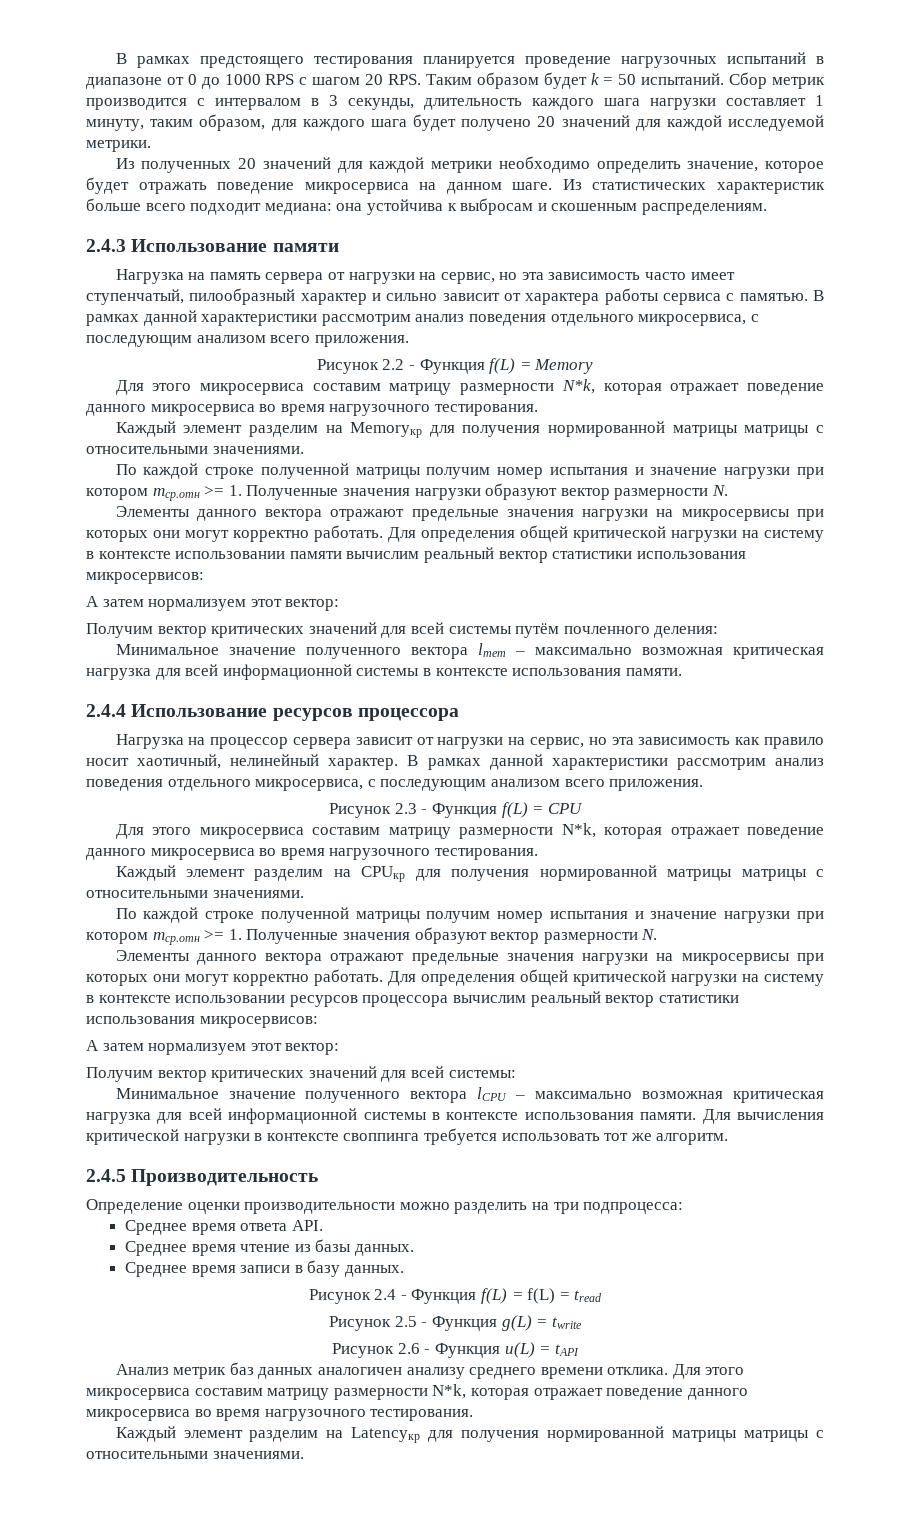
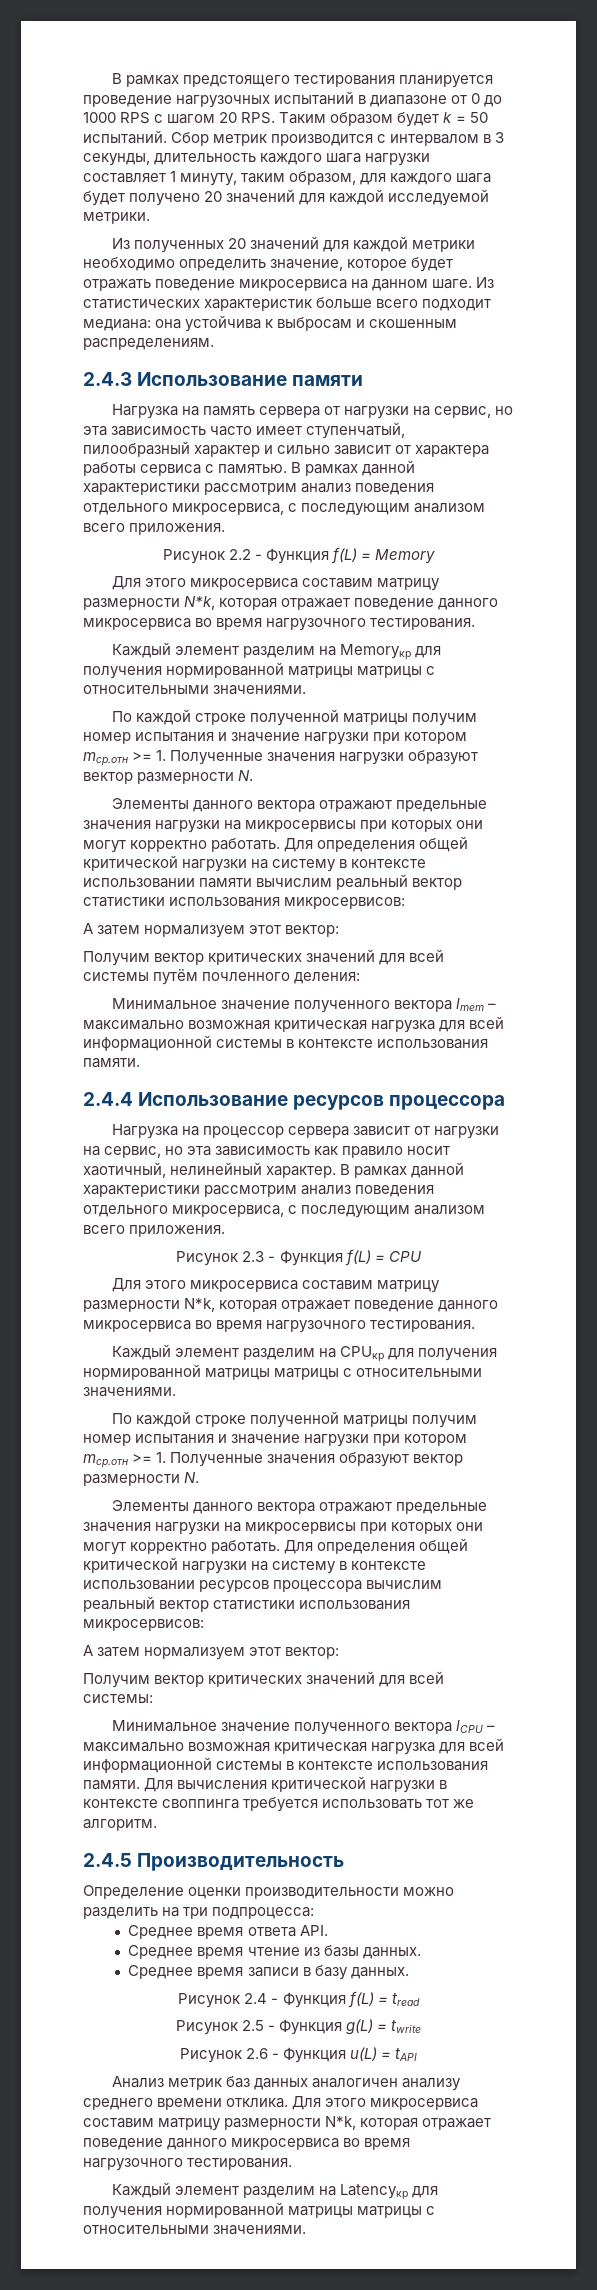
- Рисунок 2.4 - Функция f(L) = f(L) = tread
+ Рисунок 2.4 - Функция f(L) = tread

